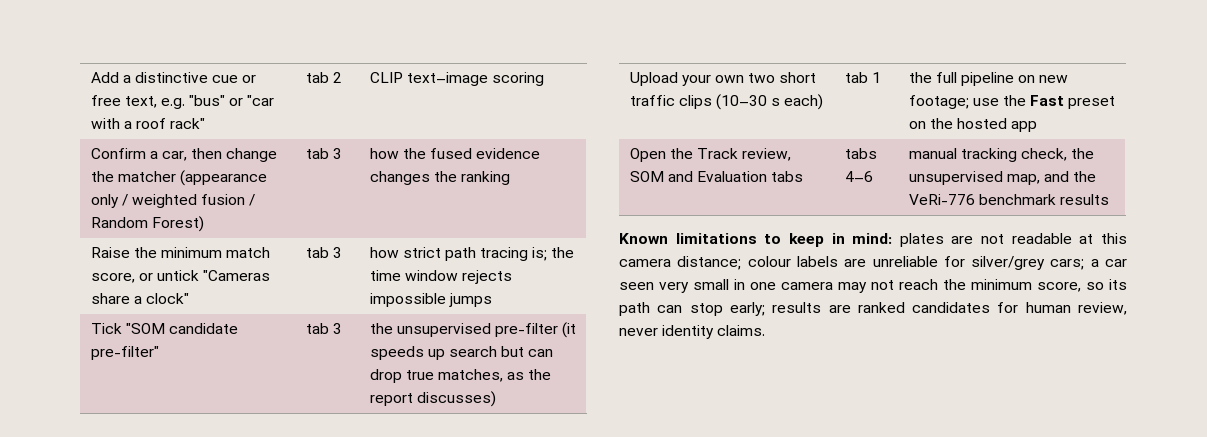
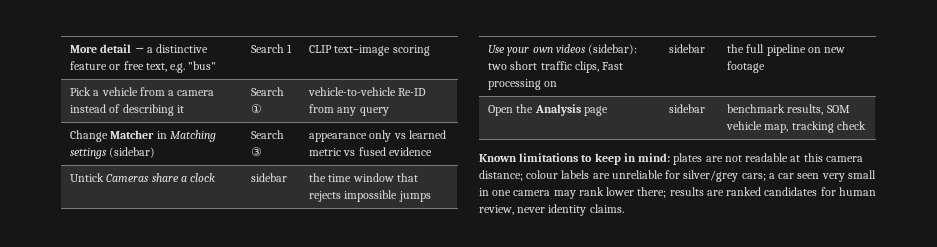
- Add a distinctive cue or free text, e.g. "bus" or "car with a roof rack" | tab 2 | CLIP text–image scoring
- Confirm a car, then change the matcher (appearance only / weighted fusion / Random Forest) | tab 3 | how the fused evidence changes the ranking
- Raise the minimum match score, or untick "Cameras share a clock" | tab 3 | how strict path tracing is; the time window rejects impossible jumps
+ More detail → a distinctive feature or free text, e.g. "bus" | Search 1 | CLIP text–image scoring
+ Pick a vehicle from a camera instead of describing it | Search ① | vehicle-to-vehicle Re-ID from any query
+ Change Matcher in Matching settings (sidebar) | Search ③ | appearance only vs learned metric vs fused evidence
+ Untick Cameras share a clock | sidebar | the time window that rejects impossible jumps
- Tick "SOM candidate pre-filter" | tab 3 | the unsupervised pre-filter (it speeds up search but can drop true matches, as the report discusses)
- Upload your own two short traffic clips (10–30 s each) | tab 1 | the full pipeline on new footage; use the Fast preset on the hosted app
- Open the Track review, SOM and Evaluation tabs | tabs 4–6 | manual tracking check, the unsupervised map, and the VeRi-776 benchmark results
+ Use your own videos (sidebar): two short traffic clips, Fast processing on | sidebar | the full pipeline on new footage
+ Open the Analysis page | sidebar | benchmark results, SOM vehicle map, tracking check
- Known limitations to keep in mind: plates are not readable at this camera distance; colour labels are unreliable for silver/grey cars; a car seen very small in one camera may not reach the minimum score, so its path can stop early; results are ranked candidates for human review, never identity claims.
+ Known limitations to keep in mind: plates are not readable at this camera distance; colour labels are unreliable for silver/grey cars; a car seen very small in one camera may rank lower there; results are ranked candidates for human review, never identity claims.

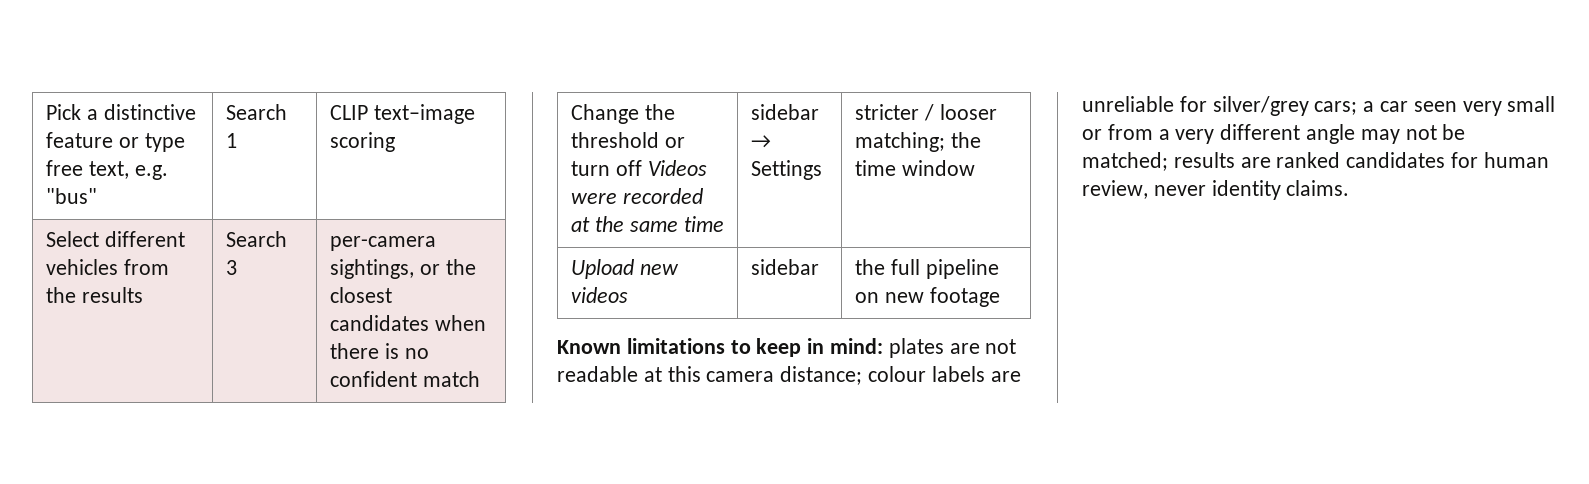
- More detail → a distinctive feature or free text, e.g. "bus" | Search 1 | CLIP text–image scoring
+ Pick a distinctive feature or type free text, e.g. "bus" | Search 1 | CLIP text–image scoring
- Pick a vehicle from a camera instead of describing it | Search ① | vehicle-to-vehicle Re-ID from any query
- Change Matcher in Matching settings (sidebar) | Search ③ | appearance only vs learned metric vs fused evidence
- Untick Cameras share a clock | sidebar | the time window that rejects impossible jumps
- Use your own videos (sidebar): two short traffic clips, Fast processing on | sidebar | the full pipeline on new footage
+ Select different vehicles from the results | Search 3 | per-camera sightings, or the closest candidates when there is no confident match
+ Change the threshold or turn off Videos were recorded at the same time | sidebar → Settings | stricter / looser matching; the time window
+ Upload new videos | sidebar | the full pipeline on new footage
- Open the Analysis page | sidebar | benchmark results, SOM vehicle map, tracking check
- Known limitations to keep in mind: plates are not readable at this camera distance; colour labels are unreliable for silver/grey cars; a car seen very small in one camera may rank lower there; results are ranked candidates for human review, never identity claims.
+ Known limitations to keep in mind: plates are not readable at this camera distance; colour labels are unreliable for silver/grey cars; a car seen very small or from a very different angle may not be matched; results are ranked candidates for human review, never identity claims.

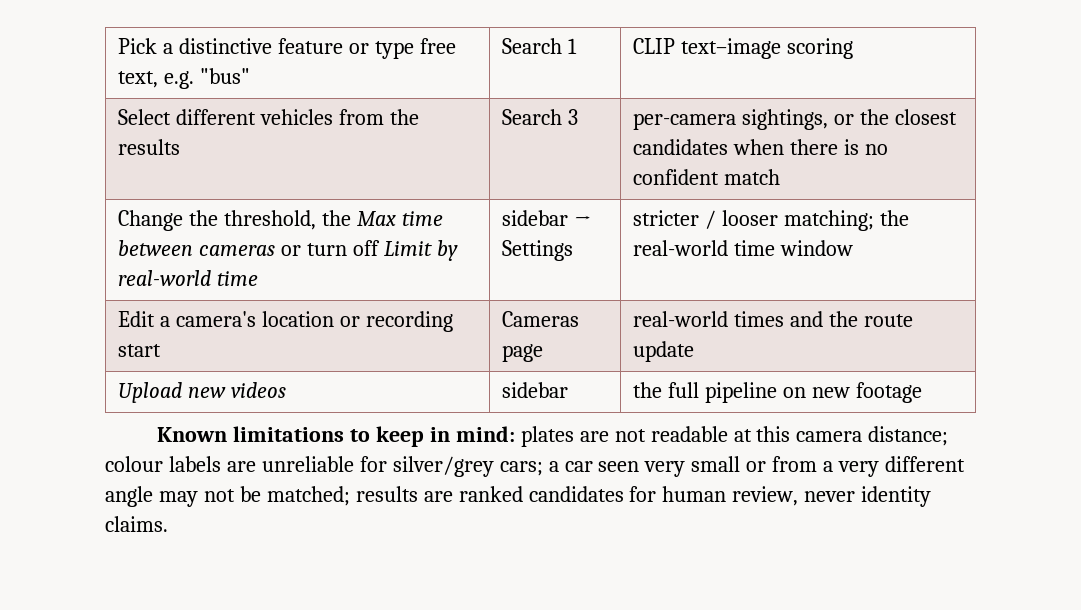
- Change the threshold or turn off Videos were recorded at the same time | sidebar → Settings | stricter / looser matching; the time window
+ Change the threshold, the Max time between cameras or turn off Limit by real-world time | sidebar → Settings | stricter / looser matching; the real-world time window
+ Edit a camera's location or recording start | Cameras page | real-world times and the route update

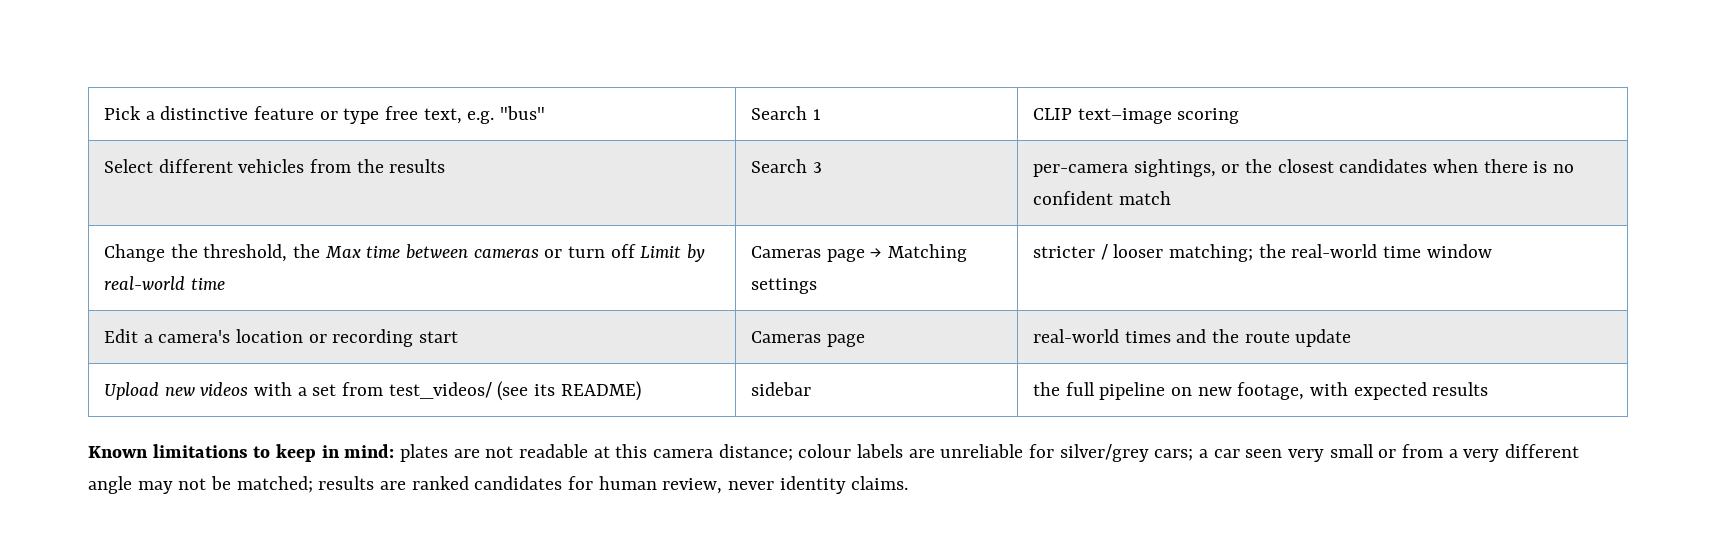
- Change the threshold, the Max time between cameras or turn off Limit by real-world time | sidebar → Settings | stricter / looser matching; the real-world time window
+ Change the threshold, the Max time between cameras or turn off Limit by real-world time | Cameras page → Matching settings | stricter / looser matching; the real-world time window
- Upload new videos | sidebar | the full pipeline on new footage
+ Upload new videos with a set from test_videos/ (see its README) | sidebar | the full pipeline on new footage, with expected results

